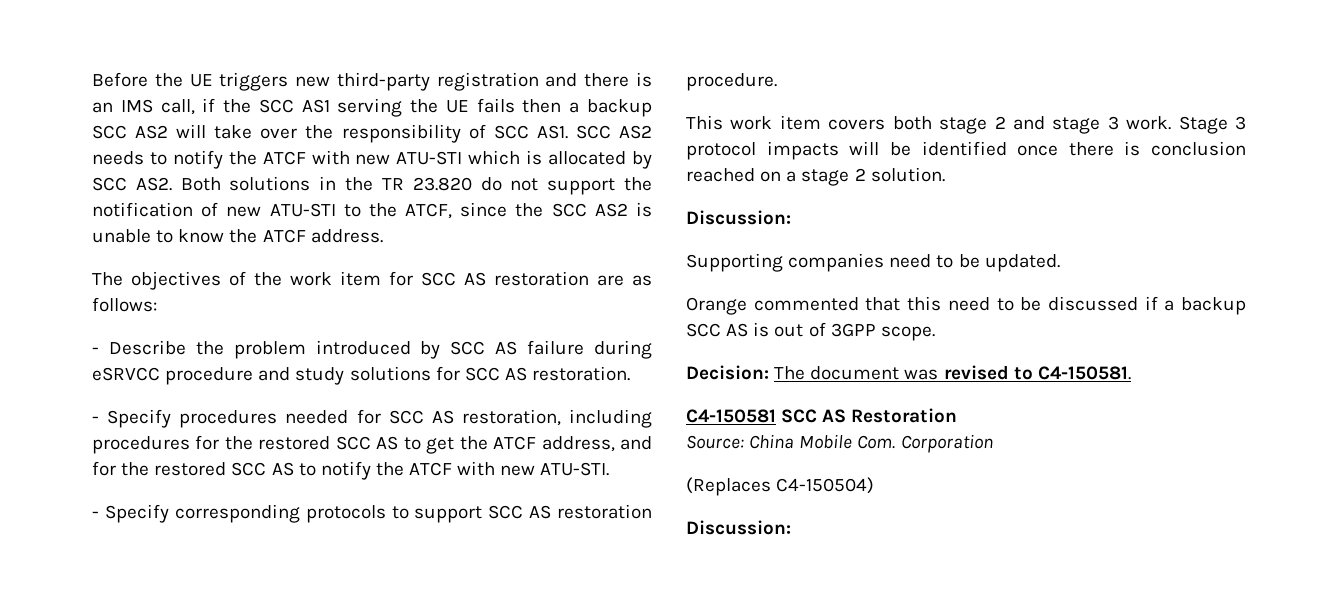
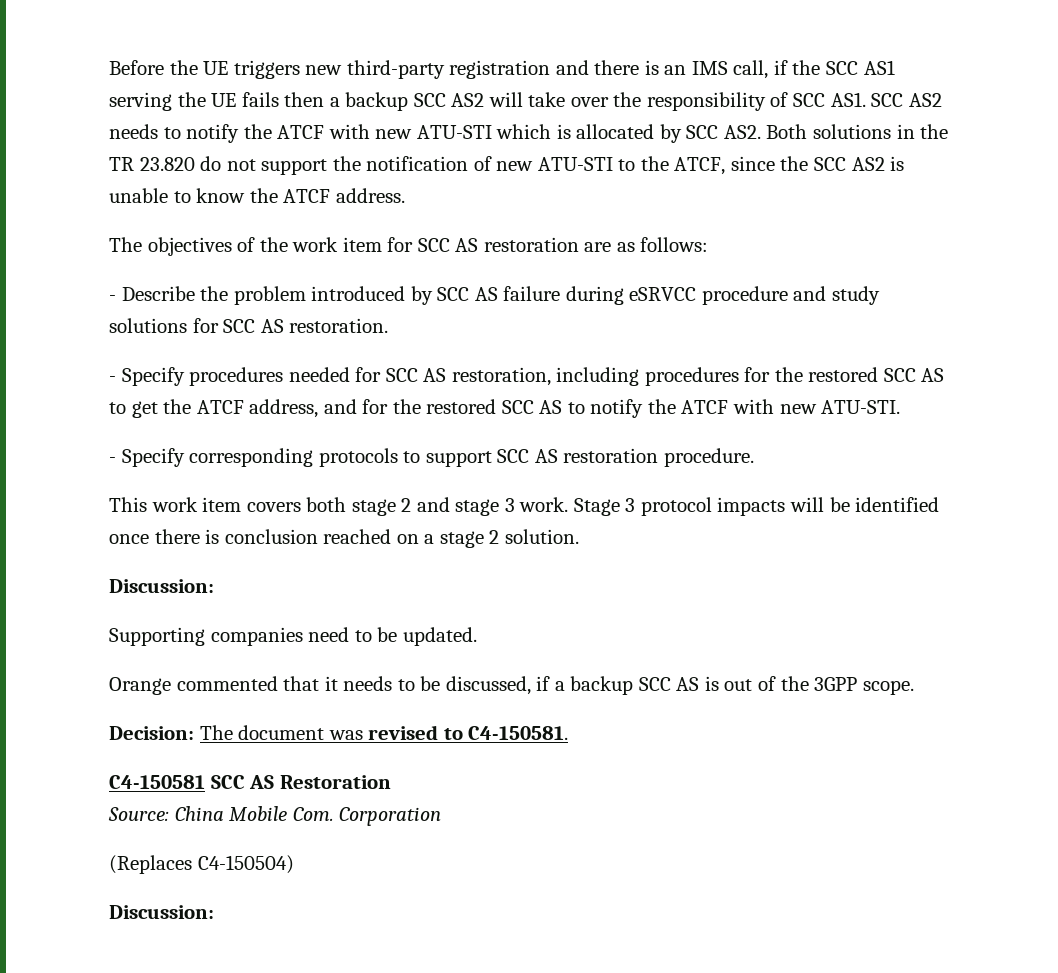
- Orange commented that this need to be discussed if a backup SCC AS is out of 3GPP scope.
+ Orange commented that it needs to be discussed, if a backup SCC AS is out of the 3GPP scope.

